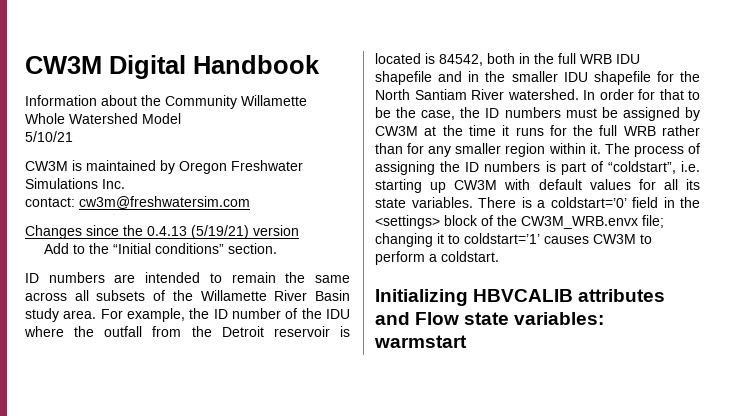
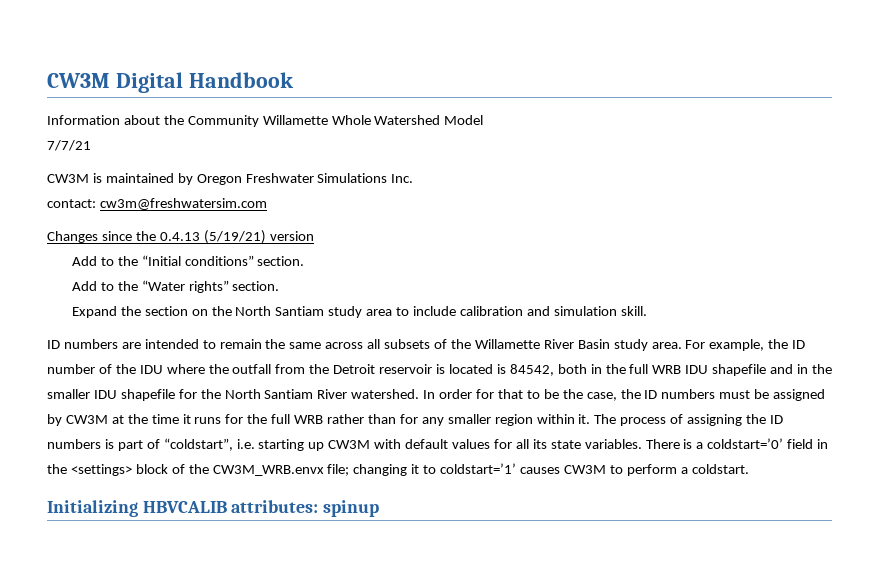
- 5/10/21
+ 7/7/21
+ Add to the “Water rights” section.
+ Expand the section on the North Santiam study area to include calibration and simulation skill.
- Initializing HBVCALIB attributes and Flow state variables: warmstart
+ Initializing HBVCALIB attributes: spinup

